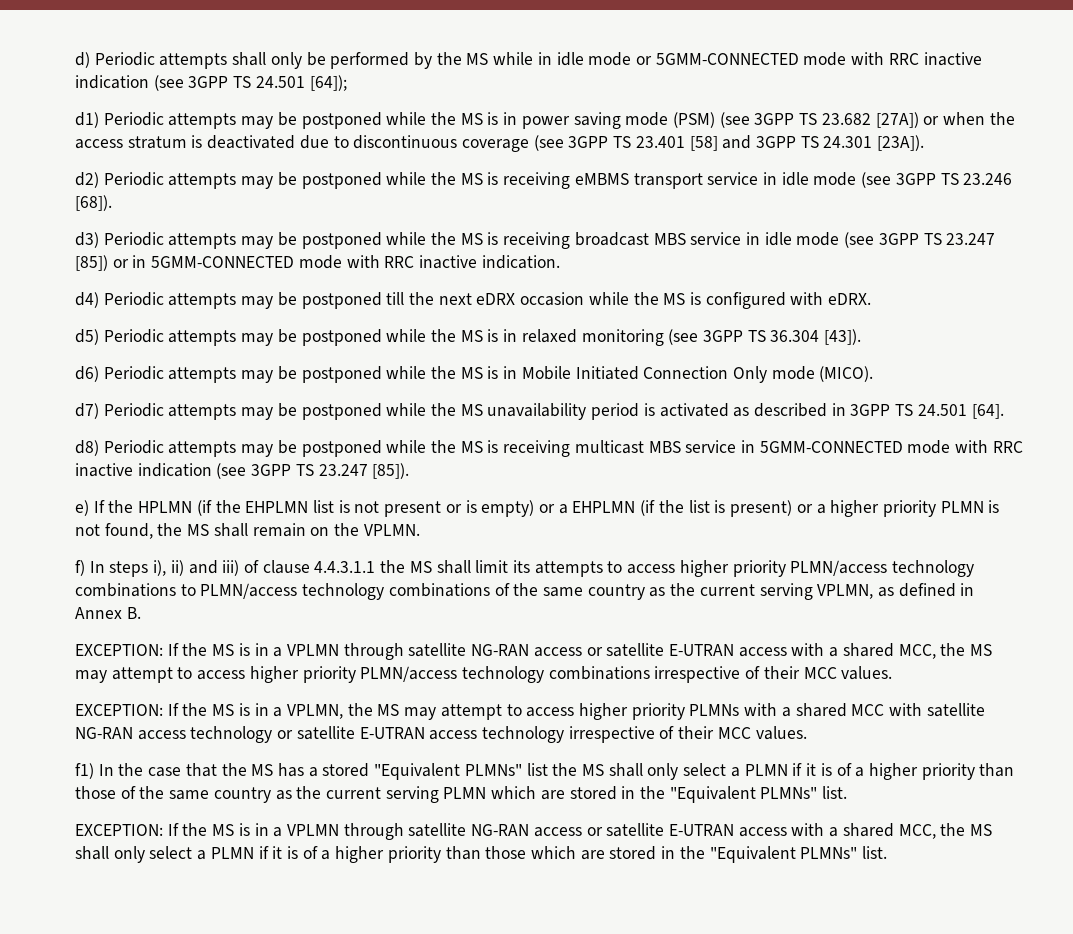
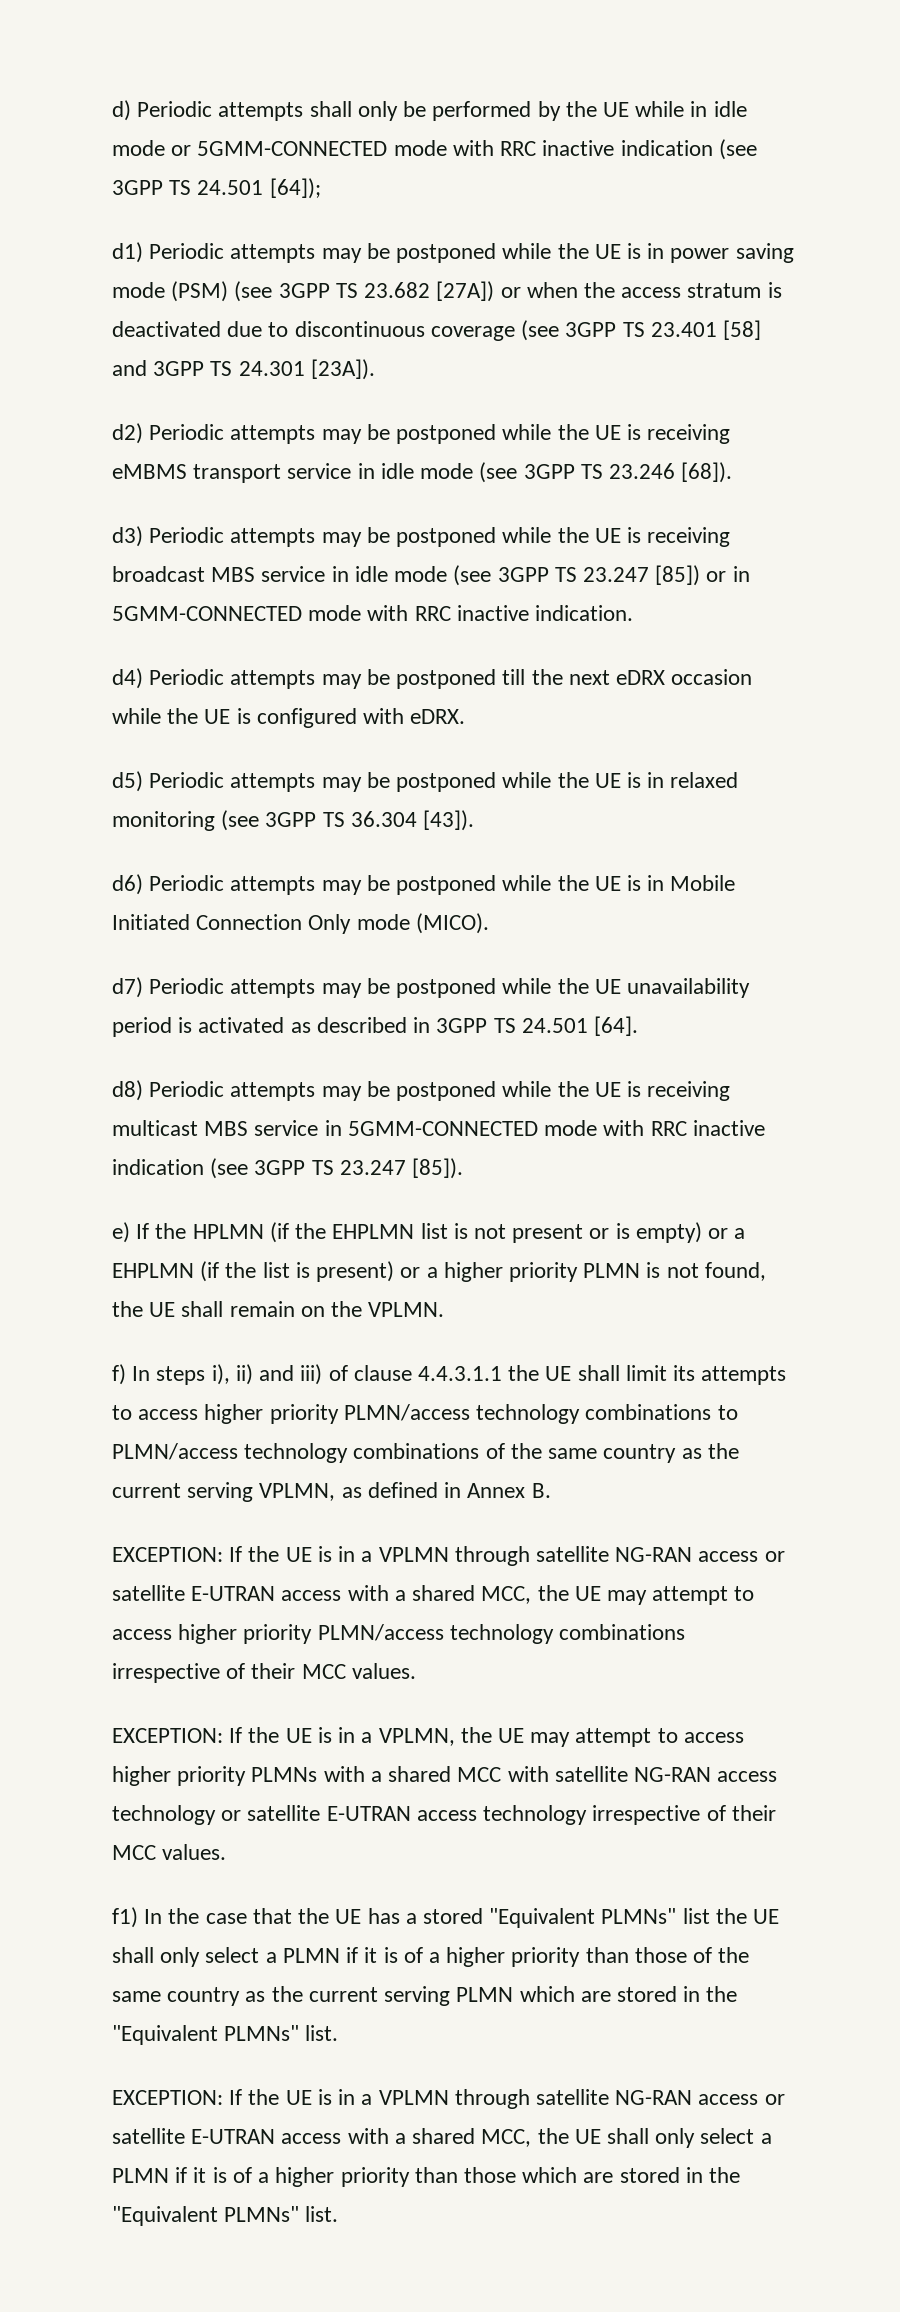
- d) Periodic attempts shall only be performed by the MS while in idle mode or 5GMM-CONNECTED mode with RRC inactive indication (see 3GPP TS 24.501 [64]);
+ d) Periodic attempts shall only be performed by the UE while in idle mode or 5GMM-CONNECTED mode with RRC inactive indication (see 3GPP TS 24.501 [64]);
- d1) Periodic attempts may be postponed while the MS is in power saving mode (PSM) (see 3GPP TS 23.682 [27A]) or when the access stratum is deactivated due to discontinuous coverage (see 3GPP TS 23.401 [58] and 3GPP TS 24.301 [23A]).
+ d1) Periodic attempts may be postponed while the UE is in power saving mode (PSM) (see 3GPP TS 23.682 [27A]) or when the access stratum is deactivated due to discontinuous coverage (see 3GPP TS 23.401 [58] and 3GPP TS 24.301 [23A]).
- d2) Periodic attempts may be postponed while the MS is receiving eMBMS transport service in idle mode (see 3GPP TS 23.246 [68]).
+ d2) Periodic attempts may be postponed while the UE is receiving eMBMS transport service in idle mode (see 3GPP TS 23.246 [68]).
- d3) Periodic attempts may be postponed while the MS is receiving broadcast MBS service in idle mode (see 3GPP TS 23.247 [85]) or in 5GMM-CONNECTED mode with RRC inactive indication.
+ d3) Periodic attempts may be postponed while the UE is receiving broadcast MBS service in idle mode (see 3GPP TS 23.247 [85]) or in 5GMM-CONNECTED mode with RRC inactive indication.
- d4) Periodic attempts may be postponed till the next eDRX occasion while the MS is configured with eDRX.
+ d4) Periodic attempts may be postponed till the next eDRX occasion while the UE is configured with eDRX.
- d5) Periodic attempts may be postponed while the MS is in relaxed monitoring (see 3GPP TS 36.304 [43]).
+ d5) Periodic attempts may be postponed while the UE is in relaxed monitoring (see 3GPP TS 36.304 [43]).
- d6) Periodic attempts may be postponed while the MS is in Mobile Initiated Connection Only mode (MICO).
+ d6) Periodic attempts may be postponed while the UE is in Mobile Initiated Connection Only mode (MICO).
- d7) Periodic attempts may be postponed while the MS unavailability period is activated as described in 3GPP TS 24.501 [64].
+ d7) Periodic attempts may be postponed while the UE unavailability period is activated as described in 3GPP TS 24.501 [64].
- d8) Periodic attempts may be postponed while the MS is receiving multicast MBS service in 5GMM-CONNECTED mode with RRC inactive indication (see 3GPP TS 23.247 [85]).
+ d8) Periodic attempts may be postponed while the UE is receiving multicast MBS service in 5GMM-CONNECTED mode with RRC inactive indication (see 3GPP TS 23.247 [85]).
- e) If the HPLMN (if the EHPLMN list is not present or is empty) or a EHPLMN (if the list is present) or a higher priority PLMN is not found, the MS shall remain on the VPLMN.
+ e) If the HPLMN (if the EHPLMN list is not present or is empty) or a EHPLMN (if the list is present) or a higher priority PLMN is not found, the UE shall remain on the VPLMN.
- f) In steps i), ii) and iii) of clause 4.4.3.1.1 the MS shall limit its attempts to access higher priority PLMN/access technology combinations to PLMN/access technology combinations of the same country as the current serving VPLMN, as defined in Annex B.
+ f) In steps i), ii) and iii) of clause 4.4.3.1.1 the UE shall limit its attempts to access higher priority PLMN/access technology combinations to PLMN/access technology combinations of the same country as the current serving VPLMN, as defined in Annex B.
- EXCEPTION: If the MS is in a VPLMN through satellite NG-RAN access or satellite E-UTRAN access with a shared MCC, the MS may attempt to access higher priority PLMN/access technology combinations irrespective of their MCC values.
+ EXCEPTION: If the UE is in a VPLMN through satellite NG-RAN access or satellite E-UTRAN access with a shared MCC, the UE may attempt to access higher priority PLMN/access technology combinations irrespective of their MCC values.
- EXCEPTION: If the MS is in a VPLMN, the MS may attempt to access higher priority PLMNs with a shared MCC with satellite NG-RAN access technology or satellite E-UTRAN access technology irrespective of their MCC values.
+ EXCEPTION: If the UE is in a VPLMN, the UE may attempt to access higher priority PLMNs with a shared MCC with satellite NG-RAN access technology or satellite E-UTRAN access technology irrespective of their MCC values.
- f1) In the case that the MS has a stored "Equivalent PLMNs" list the MS shall only select a PLMN if it is of a higher priority than those of the same country as the current serving PLMN which are stored in the "Equivalent PLMNs" list.
+ f1) In the case that the UE has a stored "Equivalent PLMNs" list the UE shall only select a PLMN if it is of a higher priority than those of the same country as the current serving PLMN which are stored in the "Equivalent PLMNs" list.
- EXCEPTION: If the MS is in a VPLMN through satellite NG-RAN access or satellite E-UTRAN access with a shared MCC, the MS shall only select a PLMN if it is of a higher priority than those which are stored in the "Equivalent PLMNs" list.
+ EXCEPTION: If the UE is in a VPLMN through satellite NG-RAN access or satellite E-UTRAN access with a shared MCC, the UE shall only select a PLMN if it is of a higher priority than those which are stored in the "Equivalent PLMNs" list.

